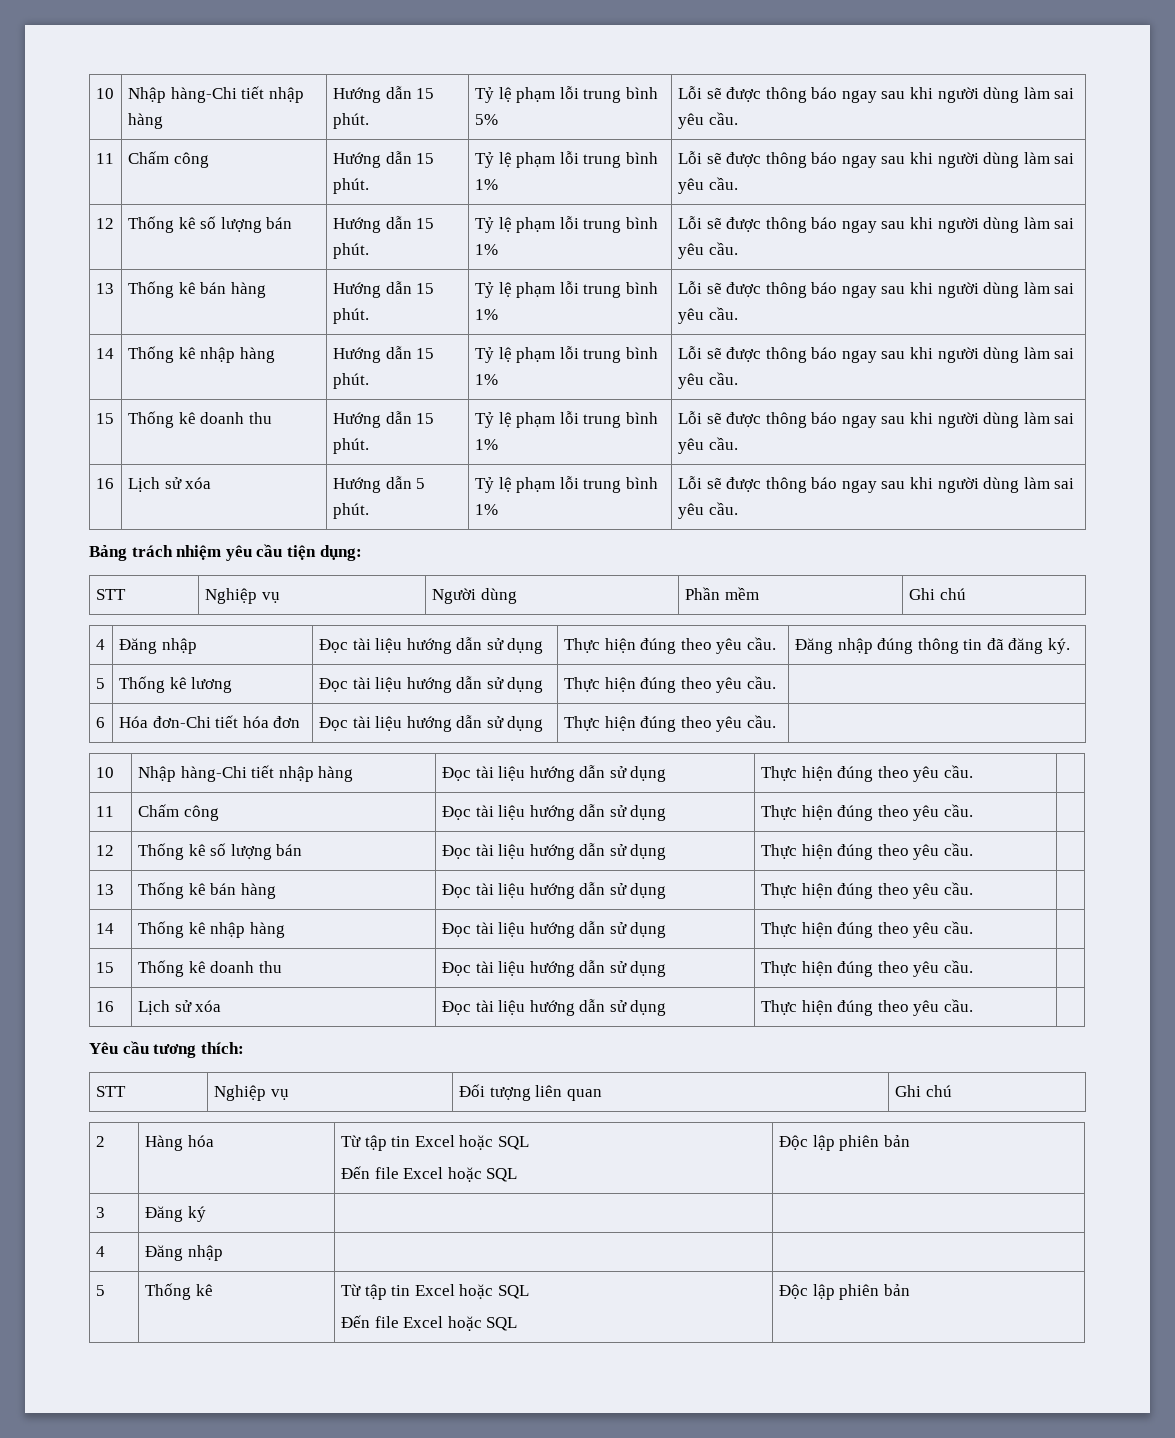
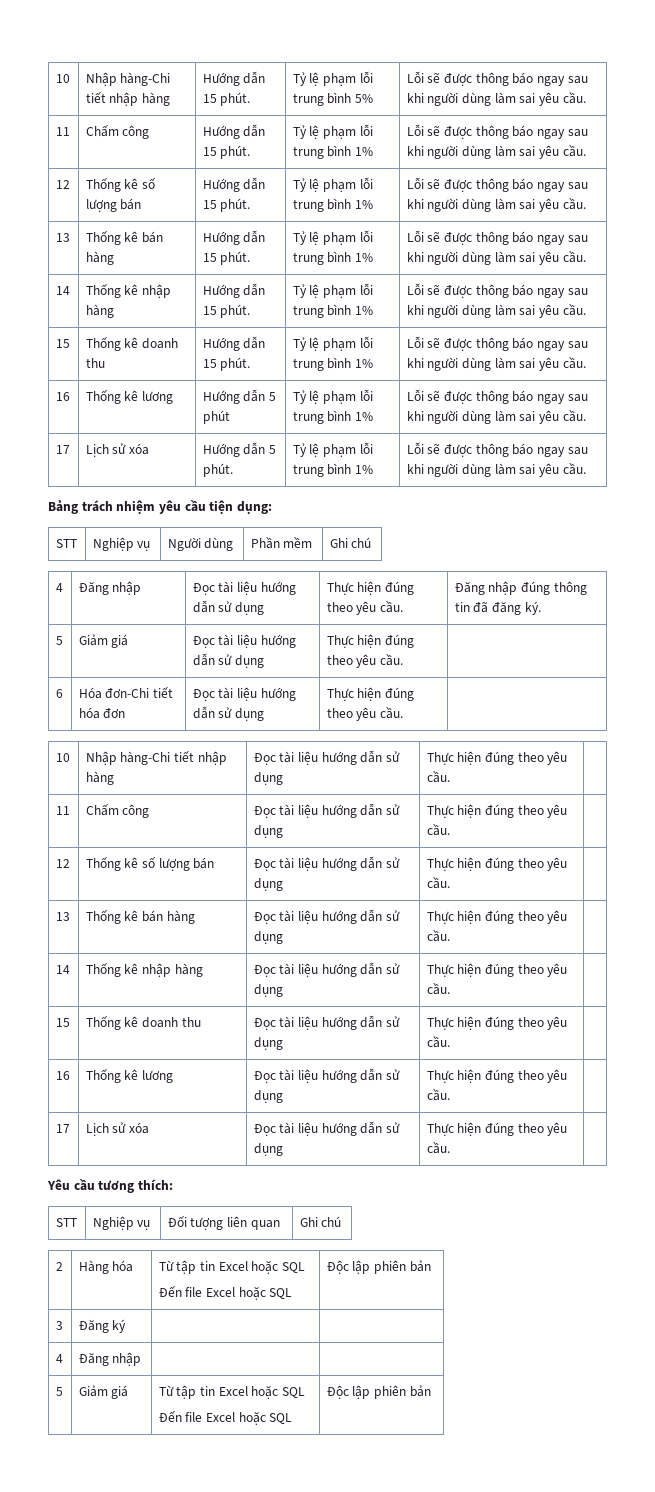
- 16 | Lịch sử xóa | Hướng dẫn 5 phút. | Tỷ lệ phạm lỗi trung bình 1% | Lỗi sẽ được thông báo ngay sau khi người dùng làm sai yêu cầu.
+ 16 | Thống kê lương | Hướng dẫn 5 phút | Tỷ lệ phạm lỗi trung bình 1% | Lỗi sẽ được thông báo ngay sau khi người dùng làm sai yêu cầu.
+ 17 | Lịch sử xóa | Hướng dẫn 5 phút. | Tỷ lệ phạm lỗi trung bình 1% | Lỗi sẽ được thông báo ngay sau khi người dùng làm sai yêu cầu.
- 5 | Thống kê lương | Đọc tài liệu hướng dẫn sử dụng | Thực hiện đúng theo yêu cầu. |
+ 5 | Giảm giá | Đọc tài liệu hướng dẫn sử dụng | Thực hiện đúng theo yêu cầu. |
- 16 | Lịch sử xóa | Đọc tài liệu hướng dẫn sử dụng | Thực hiện đúng theo yêu cầu. |
+ 16 | Thống kê lương | Đọc tài liệu hướng dẫn sử dụng | Thực hiện đúng theo yêu cầu. |
+ 17 | Lịch sử xóa | Đọc tài liệu hướng dẫn sử dụng | Thực hiện đúng theo yêu cầu. |
- 5 | Thống kê | Từ tập tin Excel hoặc SQL
+ 5 | Giảm giá | Từ tập tin Excel hoặc SQL

